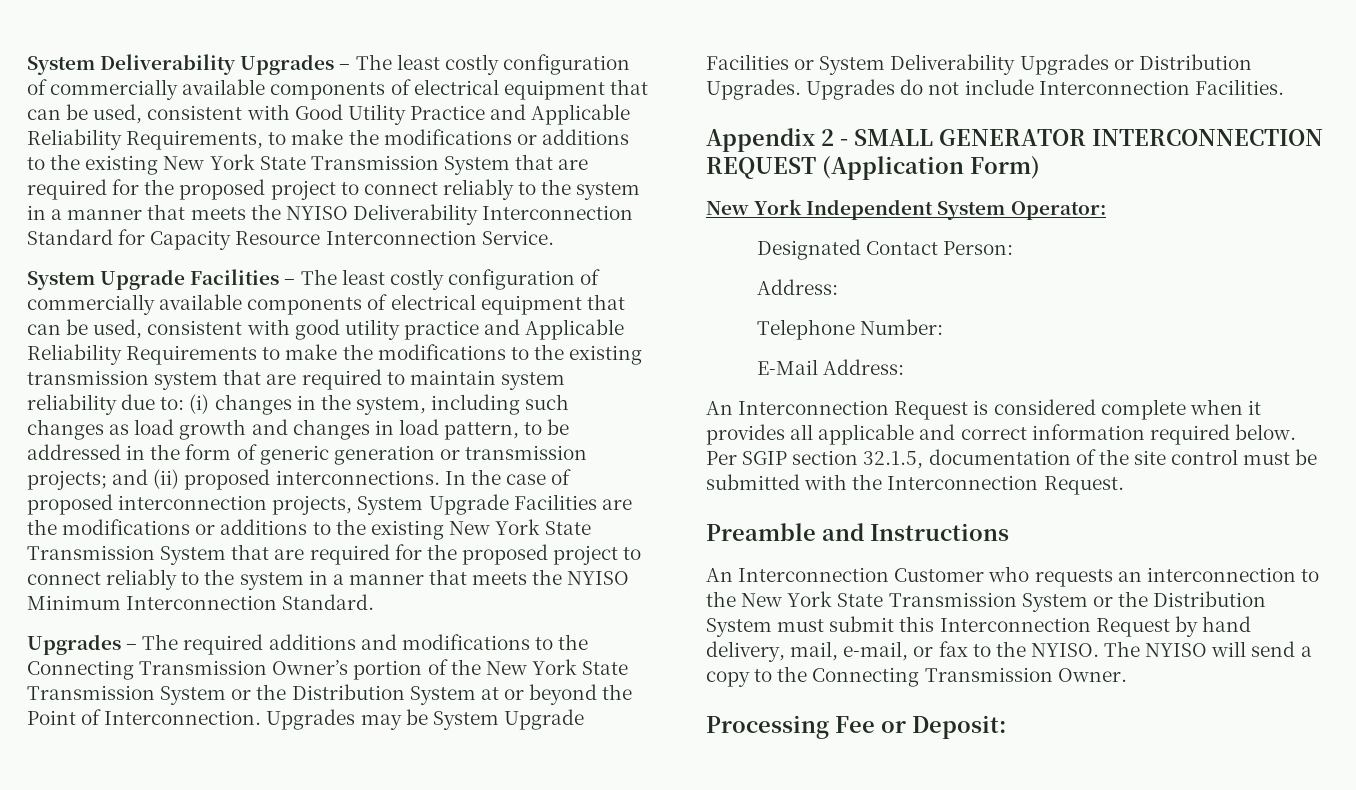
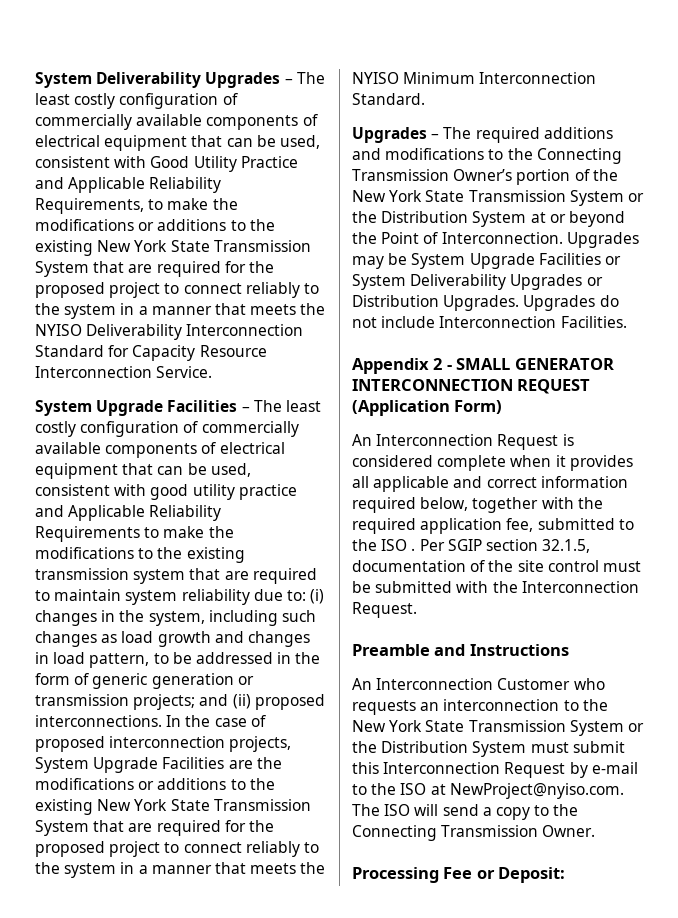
- New York Independent System Operator:
- Designated Contact Person:
- Address:
- Telephone Number:
- E-Mail Address:
- An Interconnection Request is considered complete when it provides all applicable and correct information required below.
+ An Interconnection Request is considered complete when it provides all applicable and correct information required below, together with the required application fee, submitted to the ISO .
- An Interconnection Customer who requests an interconnection to the New York State Transmission System or the Distribution System must submit this Interconnection Request by hand delivery, mail, e-mail, or fax to the NYISO. The NYISO will send a copy to the Connecting Transmission Owner.
+ An Interconnection Customer who requests an interconnection to the New York State Transmission System or the Distribution System must submit this Interconnection Request by e-mail to the ISO at NewProject@nyiso.com. The ISO will send a copy to the Connecting Transmission Owner.

